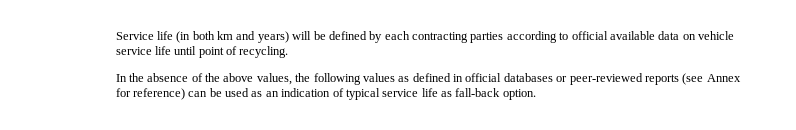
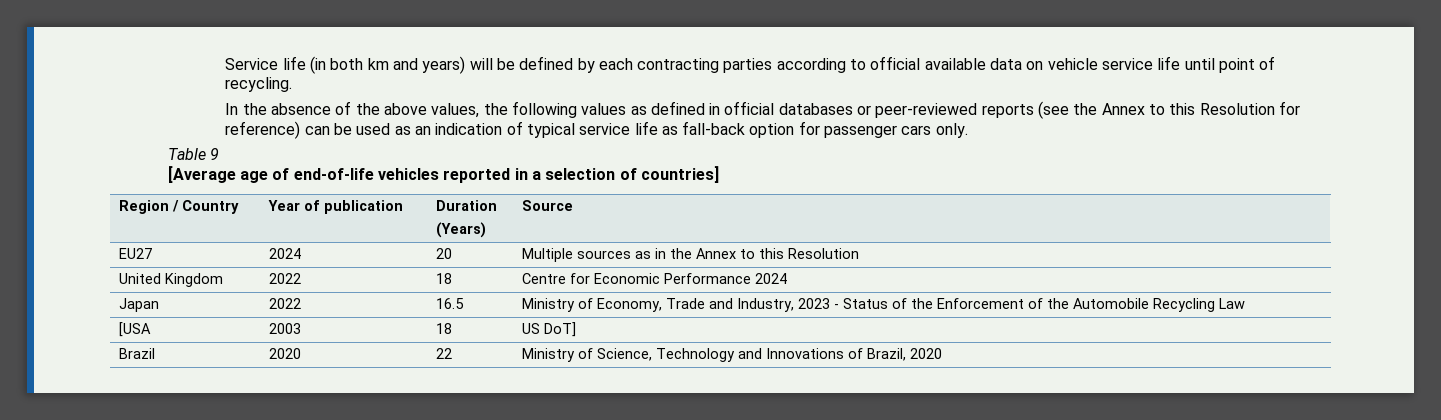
- In the absence of the above values, the following values as defined in official databases or peer-reviewed reports (see Annex for reference) can be used as an indication of typical service life as fall-back option.
+ In the absence of the above values, the following values as defined in official databases or peer-reviewed reports (see the Annex to this Resolution for reference) can be used as an indication of typical service life as fall-back option for passenger cars only.
+ Table 9
+ [Average age of end-of-life vehicles reported in a selection of countries]
+ Region / Country | Year of publication | Duration
+ (Years) | Source
+ EU27 | 2024 | 20 | Multiple sources as in the Annex to this Resolution
+ United Kingdom | 2022 | 18 | Centre for Economic Performance 2024
+ Japan | 2022 | 16.5 | Ministry of Economy, Trade and Industry, 2023 - Status of the Enforcement of the Automobile Recycling Law
+ [USA | 2003 | 18 | US DoT]
+ Brazil | 2020 | 22 | Ministry of Science, Technology and Innovations of Brazil, 2020

